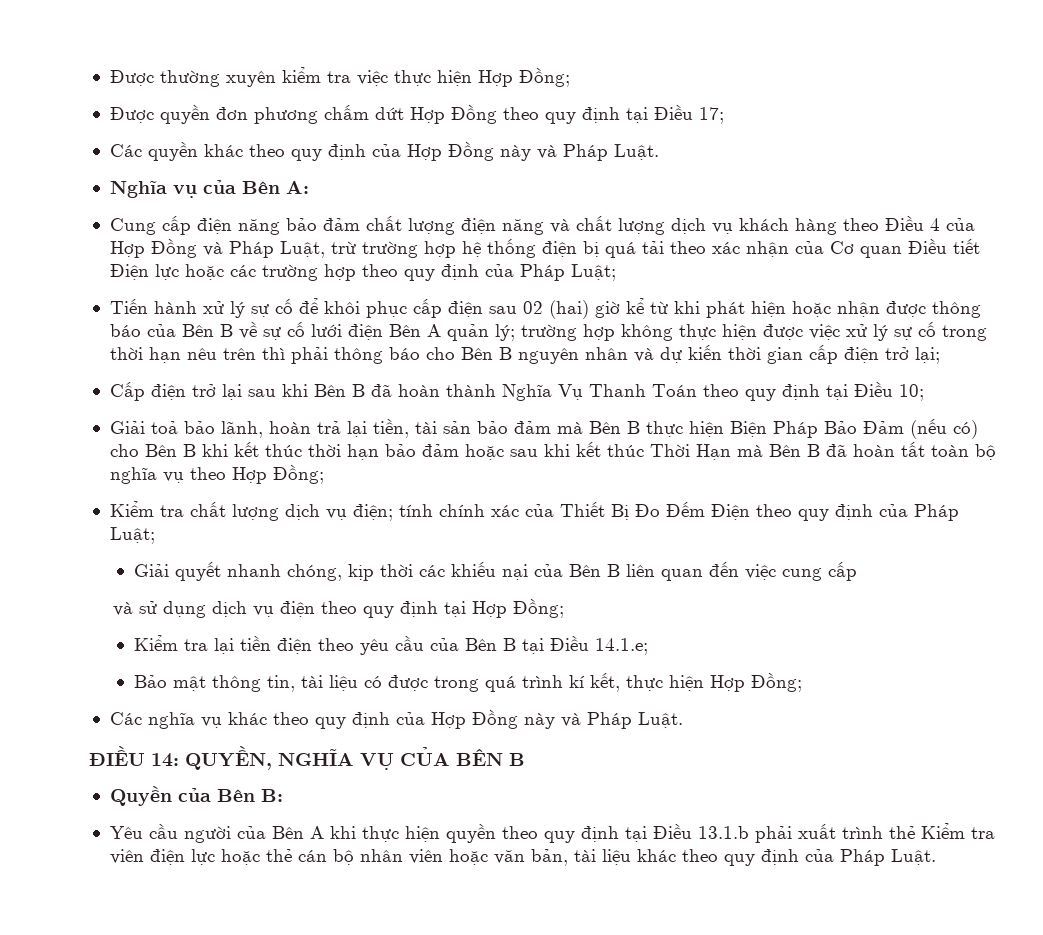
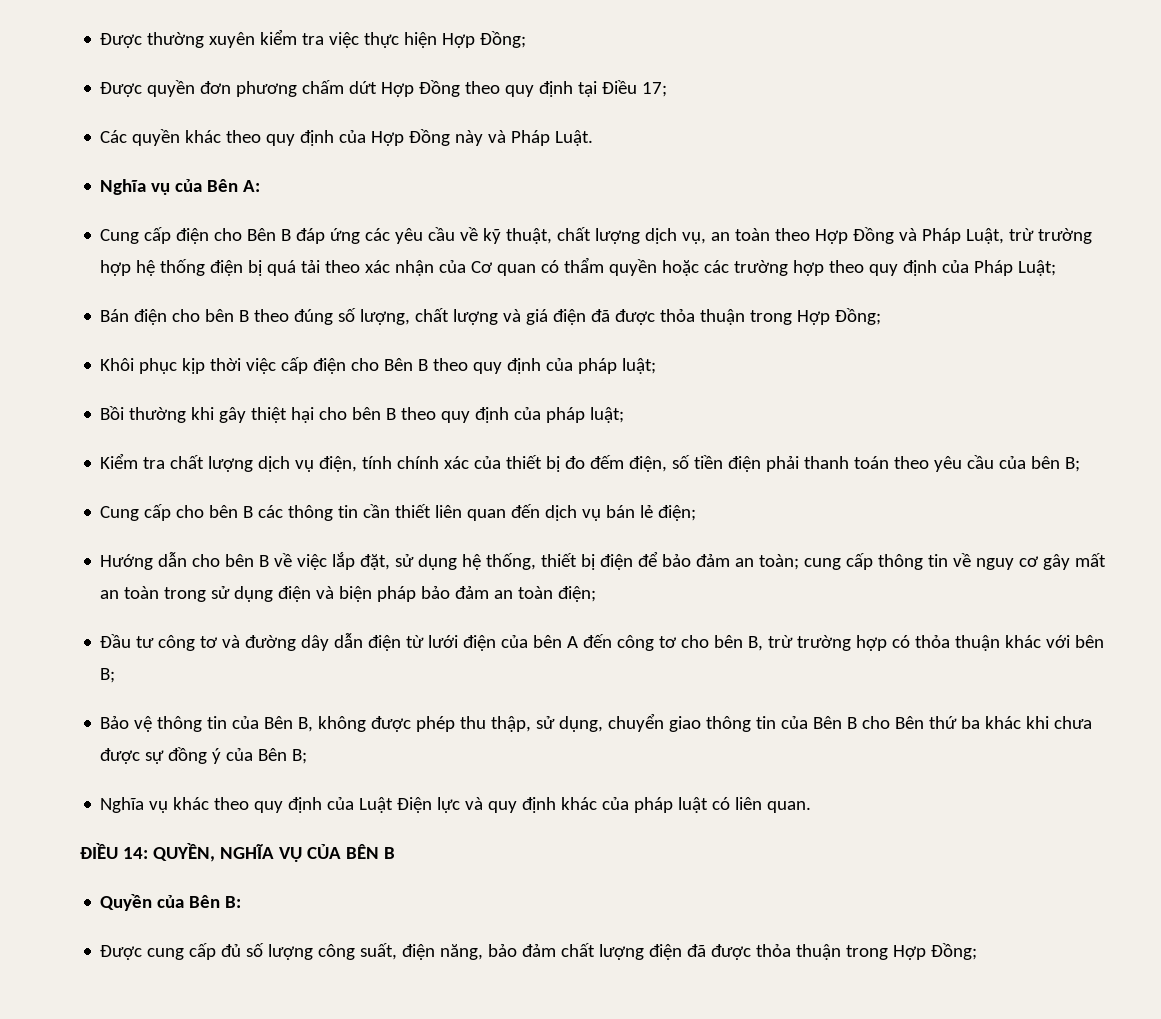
- Cung cấp điện năng bảo đảm chất lượng điện năng và chất lượng dịch vụ khách hàng theo Điều 4 của Hợp Đồng và Pháp Luật, trừ trường hợp hệ thống điện bị quá tải theo xác nhận của Cơ quan Điều tiết Điện lực hoặc các trường hợp theo quy định của Pháp Luật;
+ Cung cấp điện cho Bên B đáp ứng các yêu cầu về kỹ thuật, chất lượng dịch vụ, an toàn theo Hợp Đồng và Pháp Luật, trừ trường hợp hệ thống điện bị quá tải theo xác nhận của Cơ quan có thẩm quyền hoặc các trường hợp theo quy định của Pháp Luật;
- Tiến hành xử lý sự cố để khôi phục cấp điện sau 02 (hai) giờ kể từ khi phát hiện hoặc nhận được thông báo của Bên B về sự cố lưới điện Bên A quản lý; trường hợp không thực hiện được việc xử lý sự cố trong thời hạn nêu trên thì phải thông báo cho Bên B nguyên nhân và dự kiến thời gian cấp điện trở lại;
- Cấp điện trở lại sau khi Bên B đã hoàn thành Nghĩa Vụ Thanh Toán theo quy định tại Điều 10;
- Giải toả bảo lãnh, hoàn trả lại tiền, tài sản bảo đảm mà Bên B thực hiện Biện Pháp Bảo Đảm (nếu có) cho Bên B khi kết thúc thời hạn bảo đảm hoặc sau khi kết thúc Thời Hạn mà Bên B đã hoàn tất toàn bộ nghĩa vụ theo Hợp Đồng;
+ Bán điện cho bên B theo đúng số lượng, chất lượng và giá điện đã được thỏa thuận trong Hợp Đồng;
+ Khôi phục kịp thời việc cấp điện cho Bên B theo quy định của pháp luật;
+ Bồi thường khi gây thiệt hại cho bên B theo quy định của pháp luật;
- Kiểm tra chất lượng dịch vụ điện; tính chính xác của Thiết Bị Đo Đếm Điện theo quy định của Pháp Luật;
- Giải quyết nhanh chóng, kịp thời các khiếu nại của Bên B liên quan đến việc cung cấp
- và sử dụng dịch vụ điện theo quy định tại Hợp Đồng;
- Kiểm tra lại tiền điện theo yêu cầu của Bên B tại Điều 14.1.e;
- Bảo mật thông tin, tài liệu có được trong quá trình kí kết, thực hiện Hợp Đồng;
- Các nghĩa vụ khác theo quy định của Hợp Đồng này và Pháp Luật.
+ Kiểm tra chất lượng dịch vụ điện, tính chính xác của thiết bị đo đếm điện, số tiền điện phải thanh toán theo yêu cầu của bên B;
+ Cung cấp cho bên B các thông tin cần thiết liên quan đến dịch vụ bán lẻ điện;
+ Hướng dẫn cho bên B về việc lắp đặt, sử dụng hệ thống, thiết bị điện để bảo đảm an toàn; cung cấp thông tin về nguy cơ gây mất an toàn trong sử dụng điện và biện pháp bảo đảm an toàn điện;
+ Đầu tư công tơ và đường dây dẫn điện từ lưới điện của bên A đến công tơ cho bên B, trừ trường hợp có thỏa thuận khác với bên B;
+ Bảo vệ thông tin của Bên B, không được phép thu thập, sử dụng, chuyển giao thông tin của Bên B cho Bên thứ ba khác khi chưa được sự đồng ý của Bên B;
+ Nghĩa vụ khác theo quy định của Luật Điện lực và quy định khác của pháp luật có liên quan.
- Yêu cầu người của Bên A khi thực hiện quyền theo quy định tại Điều 13.1.b phải xuất trình thẻ Kiểm tra viên điện lực hoặc thẻ cán bộ nhân viên hoặc văn bản, tài liệu khác theo quy định của Pháp Luật.
+ Được cung cấp đủ số lượng công suất, điện năng, bảo đảm chất lượng điện đã được thỏa thuận trong Hợp Đồng;

